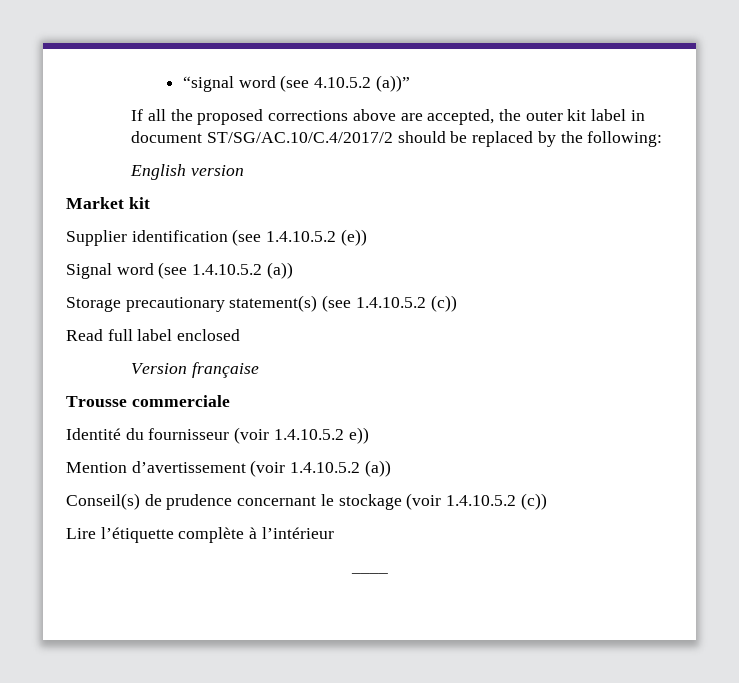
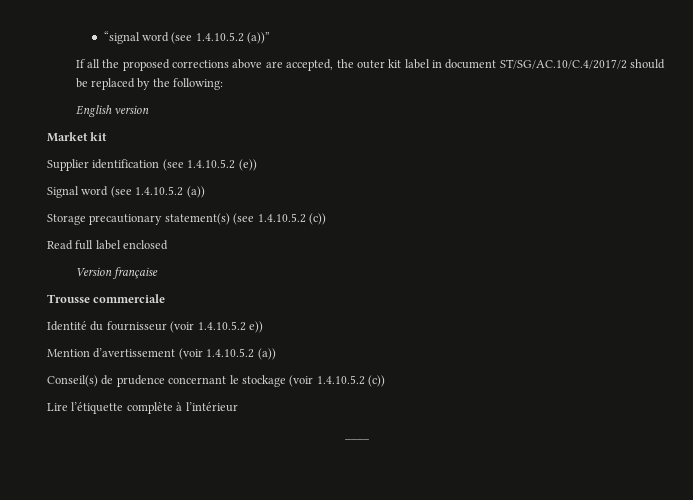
- “signal word (see 4.10.5.2 (a))”
+ “signal word (see 1.4.10.5.2 (a))”

